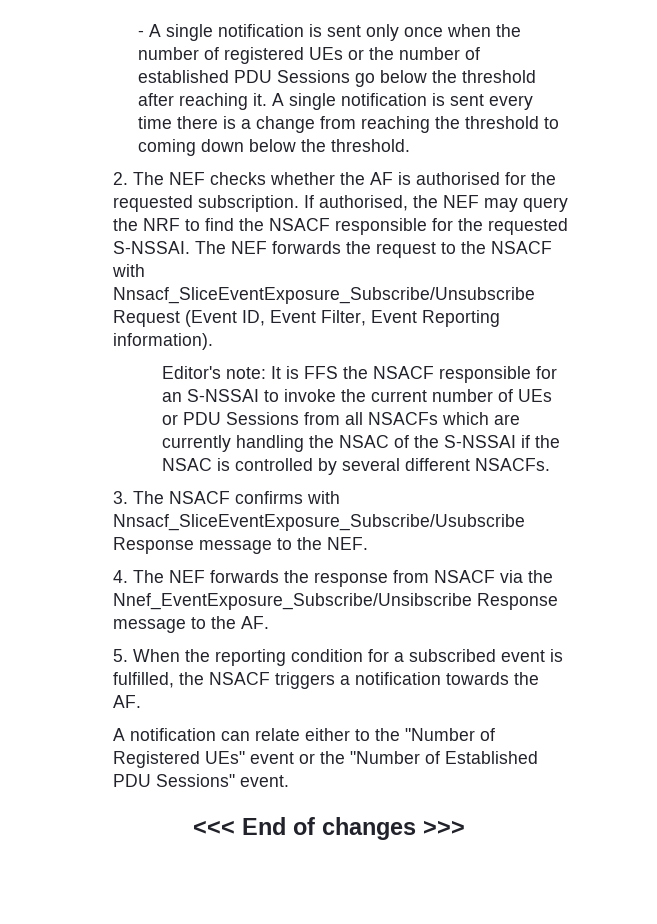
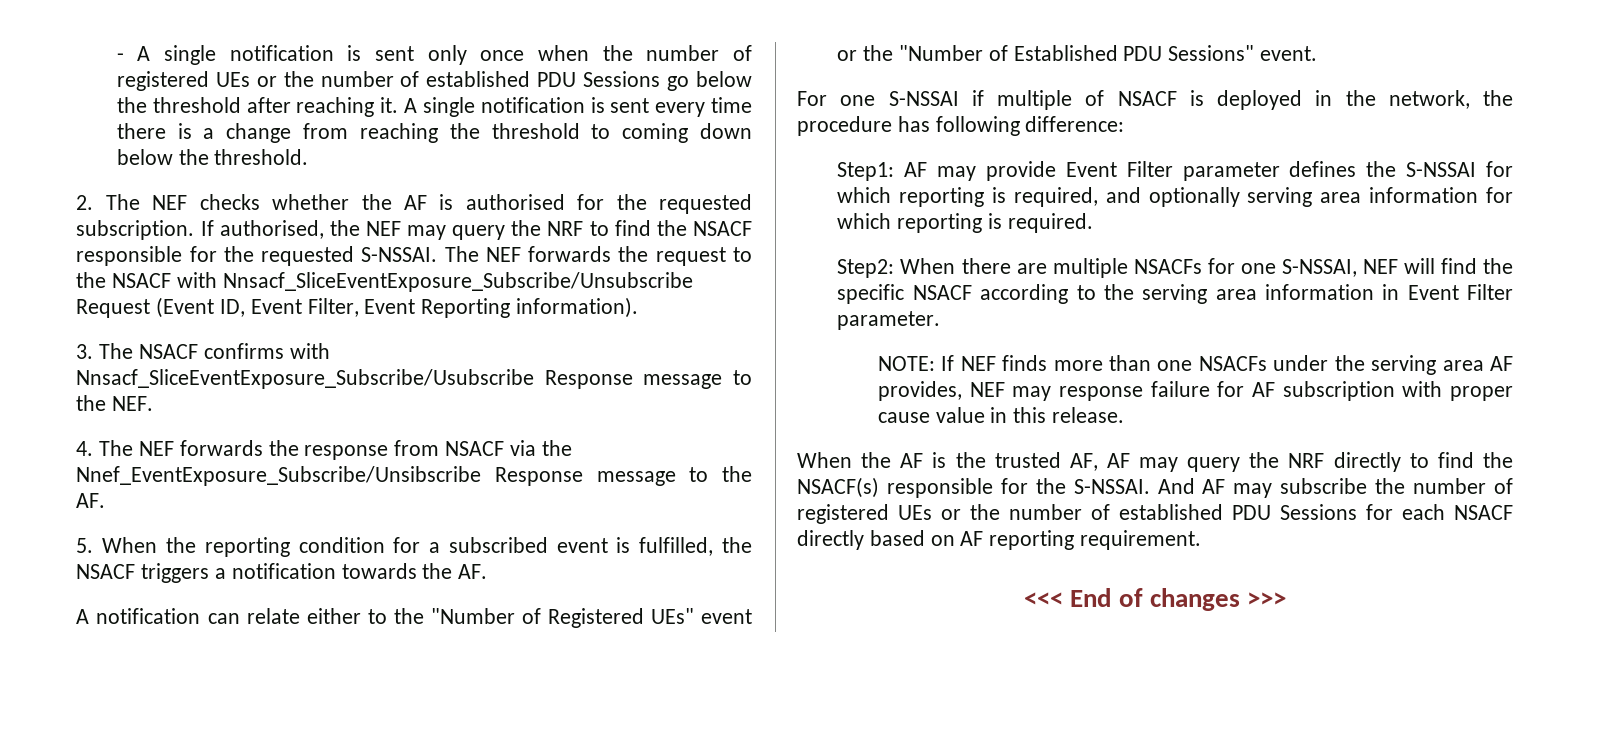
- Editor's note: It is FFS the NSACF responsible for an S-NSSAI to invoke the current number of UEs or PDU Sessions from all NSACFs which are currently handling the NSAC of the S-NSSAI if the NSAC is controlled by several different NSACFs.
+ For one S-NSSAI if multiple of NSACF is deployed in the network, the procedure has following difference:
+ Step1: AF may provide Event Filter parameter defines the S-NSSAI for which reporting is required, and optionally serving area information for which reporting is required.
+ Step2: When there are multiple NSACFs for one S-NSSAI, NEF will find the specific NSACF according to the serving area information in Event Filter parameter.
+ NOTE: If NEF finds more than one NSACFs under the serving area AF provides, NEF may response failure for AF subscription with proper cause value in this release.
+ When the AF is the trusted AF, AF may query the NRF directly to find the NSACF(s) responsible for the S-NSSAI. And AF may subscribe the number of registered UEs or the number of established PDU Sessions for each NSACF directly based on AF reporting requirement.

